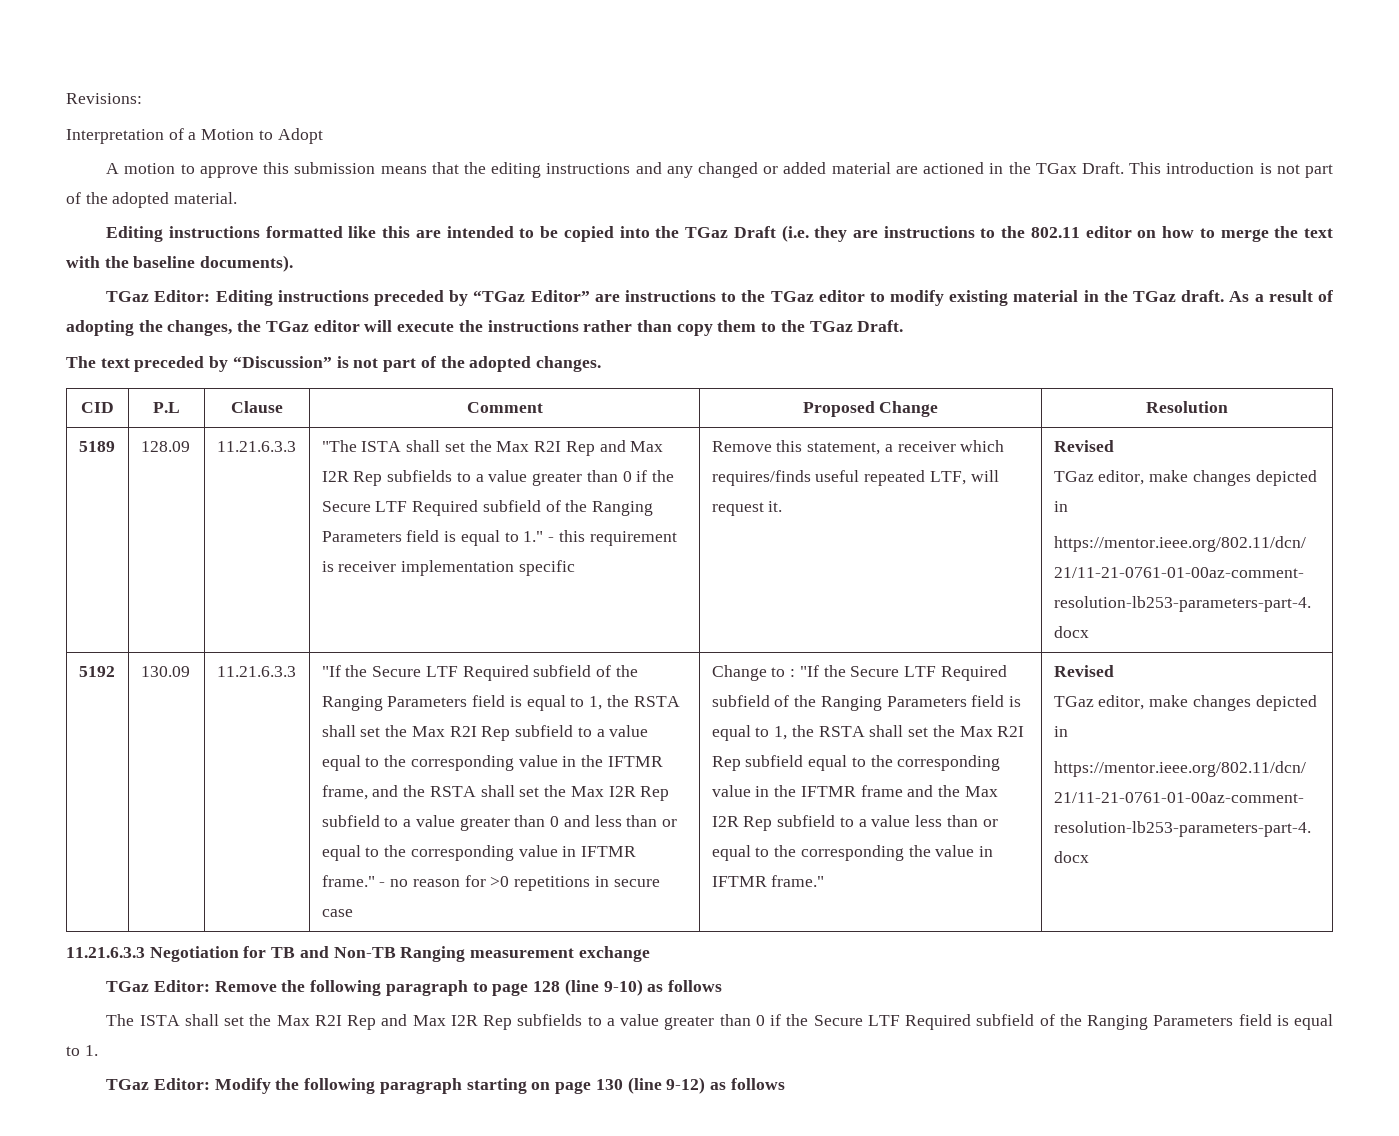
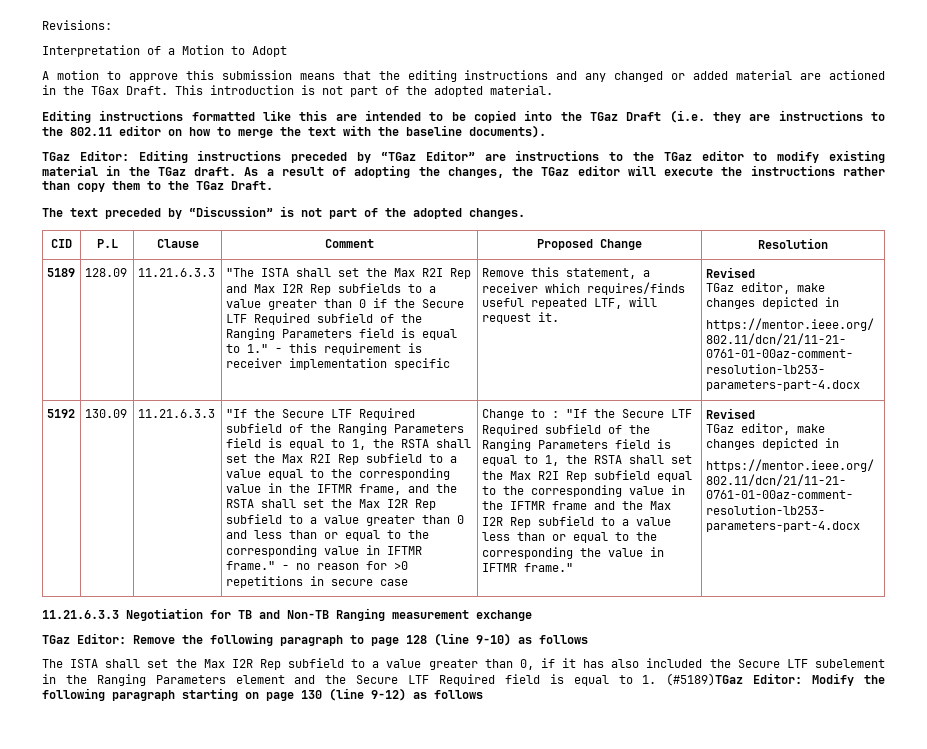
- The ISTA shall set the Max R2I Rep and Max I2R Rep subfields to a value greater than 0 if the Secure LTF Required subfield of the Ranging Parameters field is equal to 1.
- TGaz Editor: Modify the following paragraph starting on page 130 (line 9-12) as follows
+ The ISTA shall set the Max I2R Rep subfield to a value greater than 0, if it has also included the Secure LTF subelement in the Ranging Parameters element and the Secure LTF Required field is equal to 1. (#5189)TGaz Editor: Modify the following paragraph starting on page 130 (line 9-12) as follows

